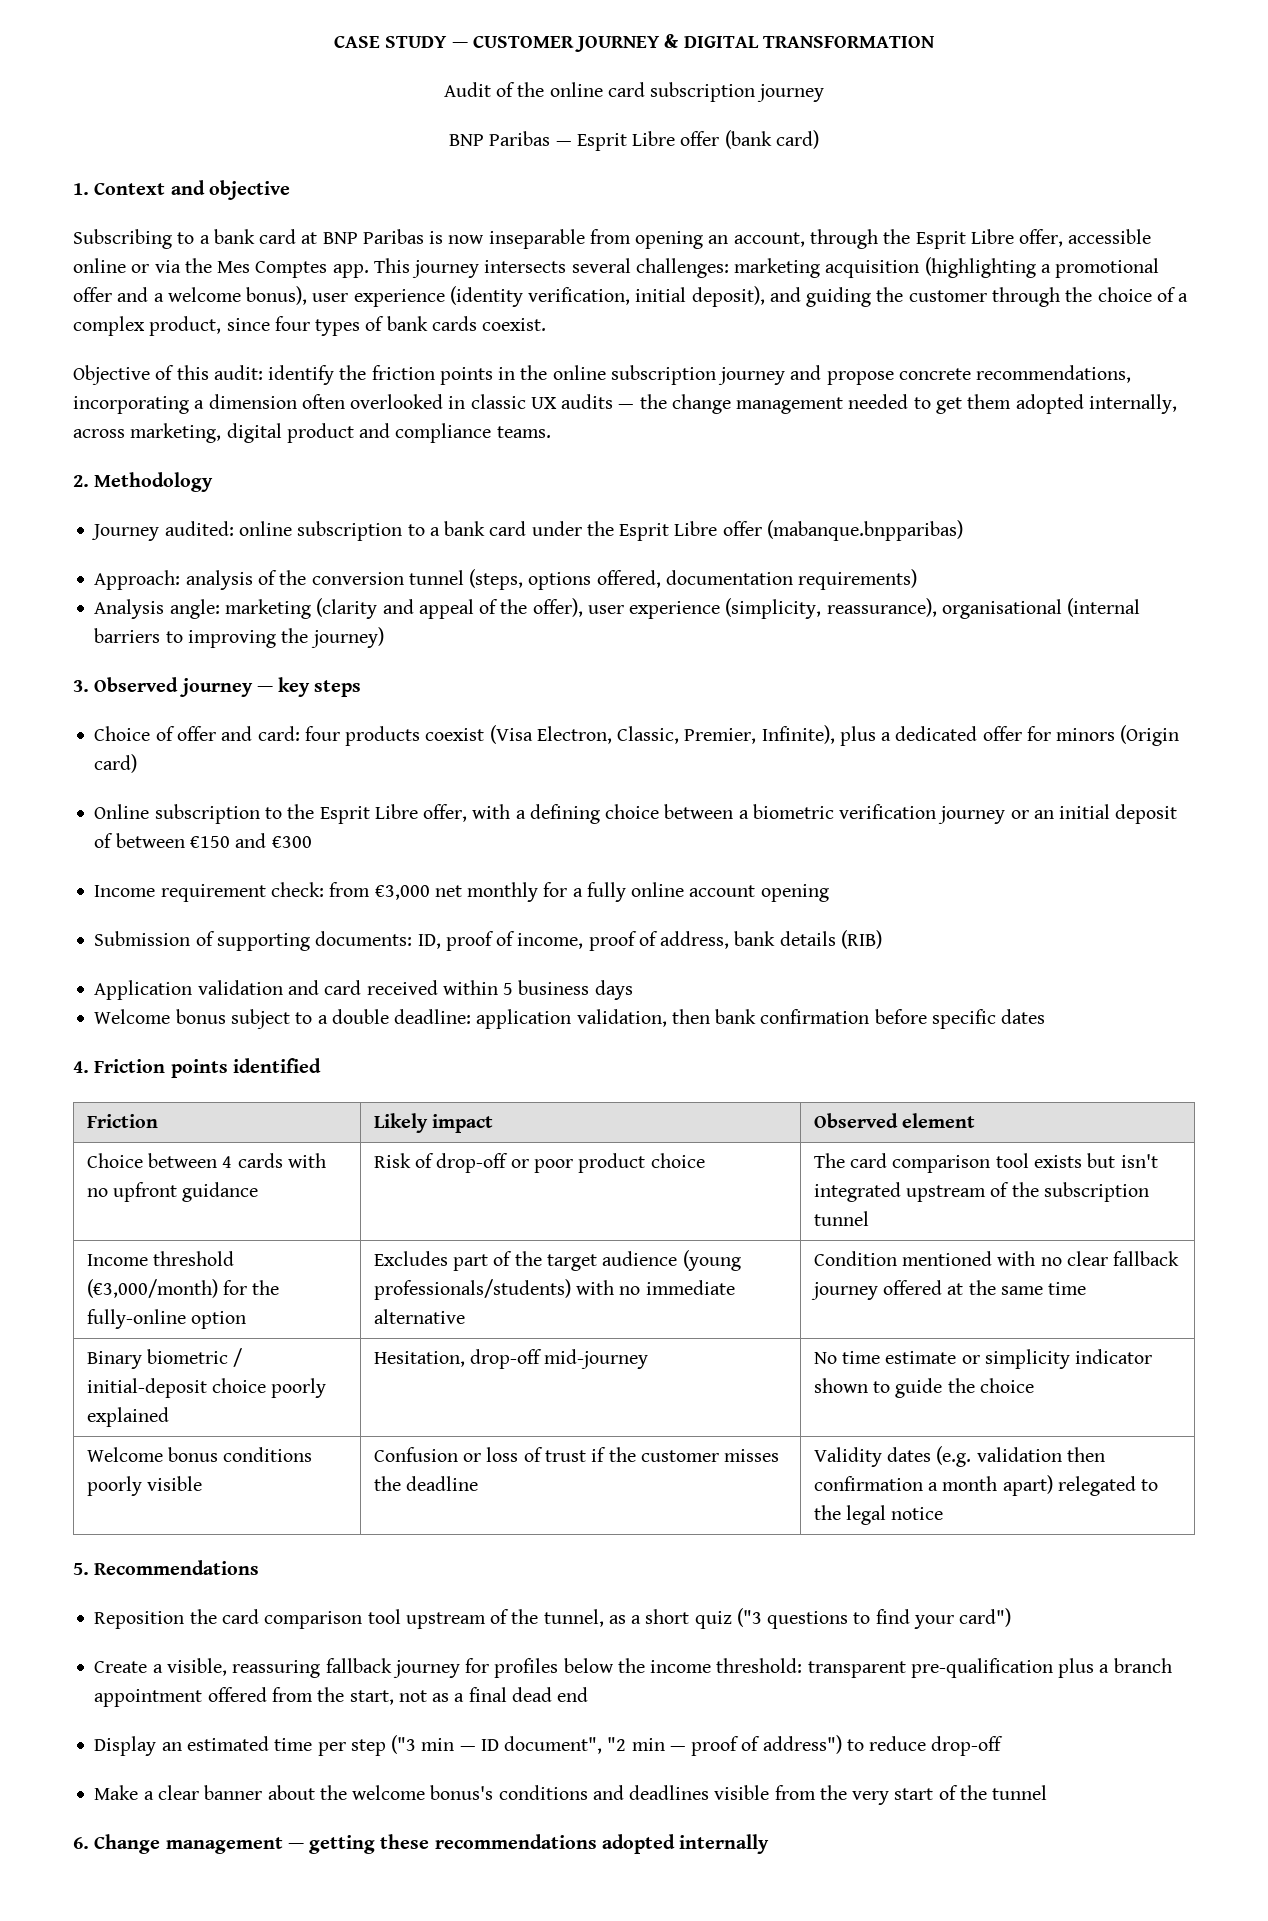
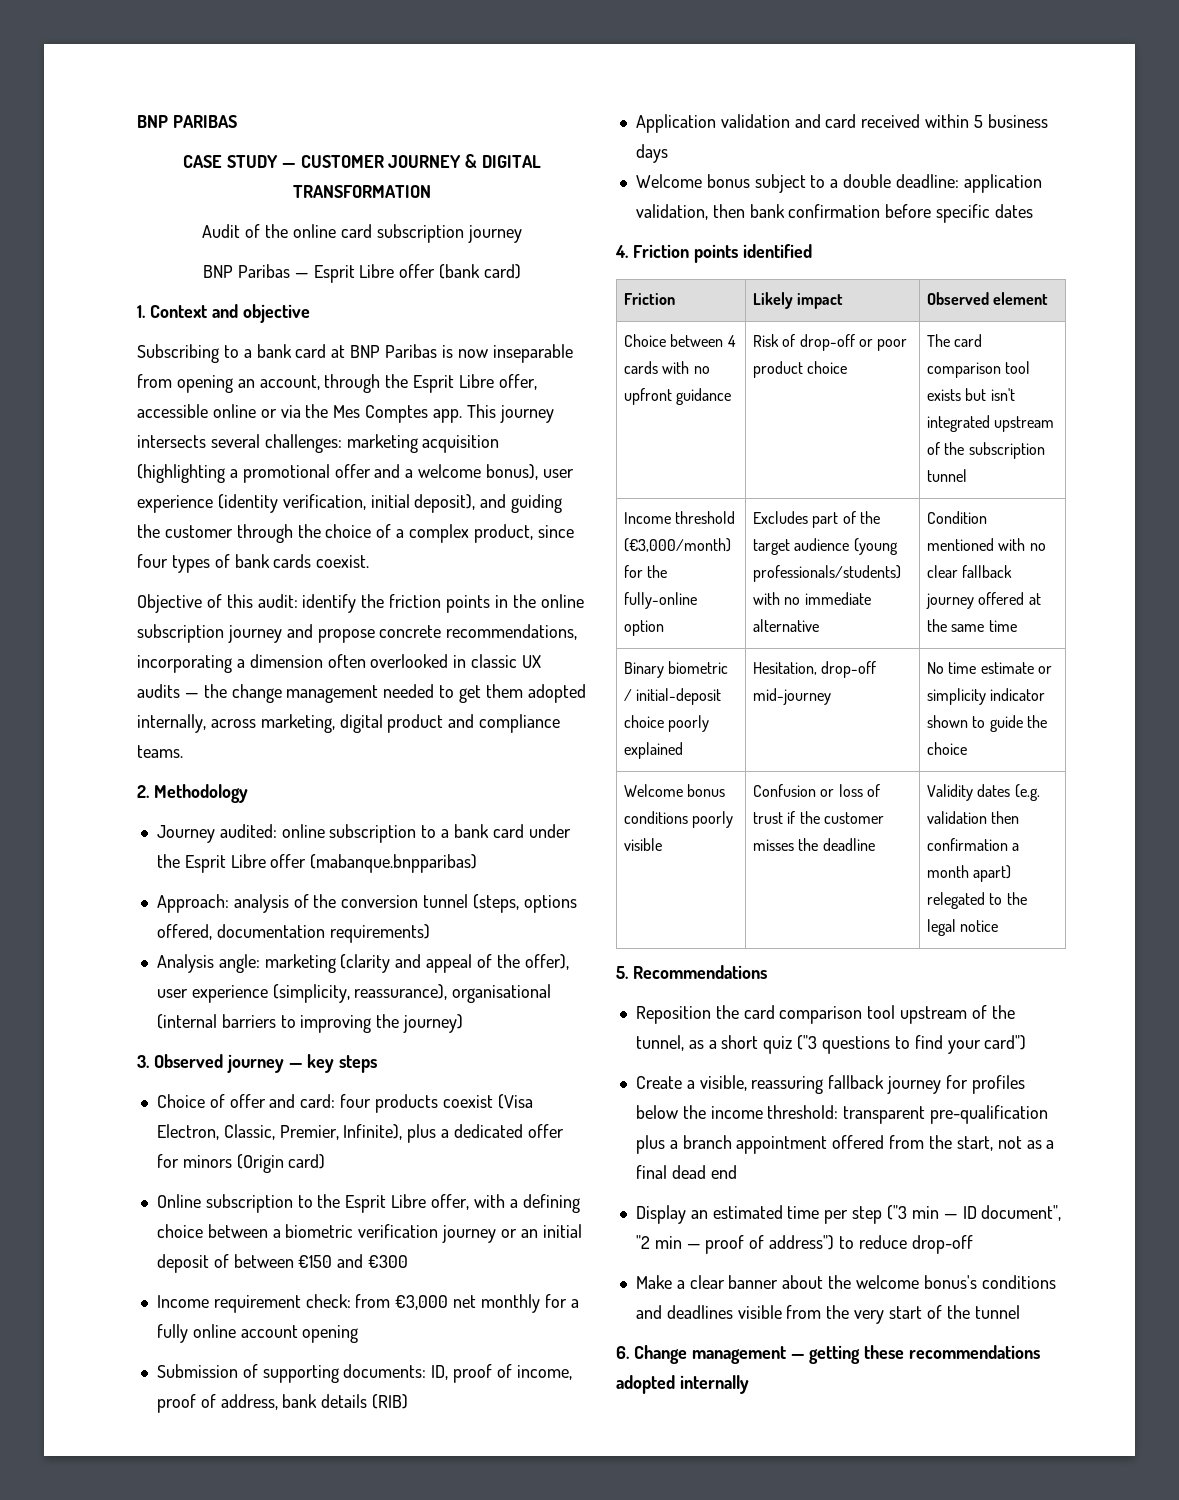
+ BNP PARIBAS

